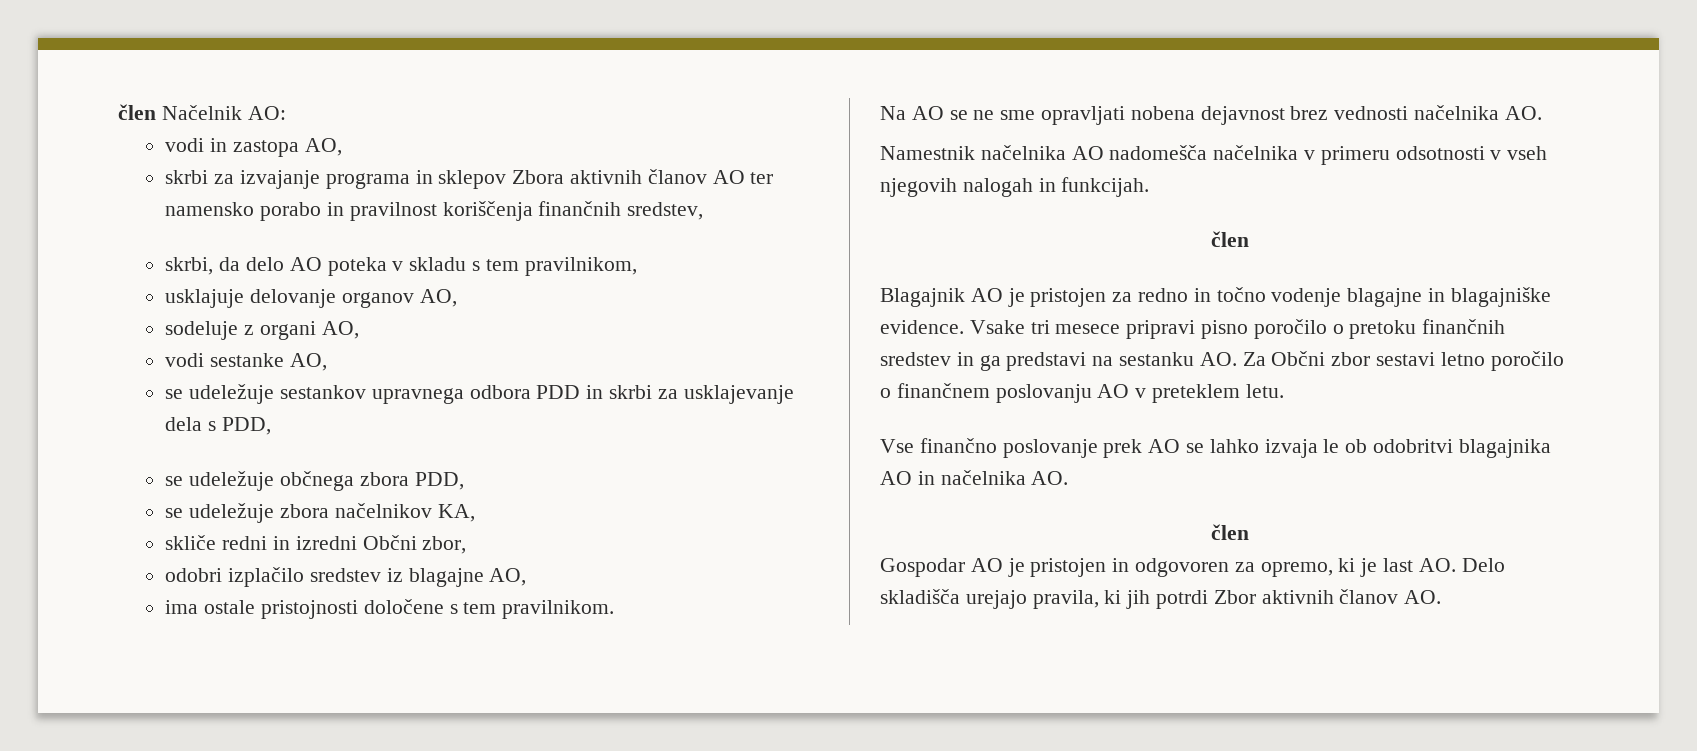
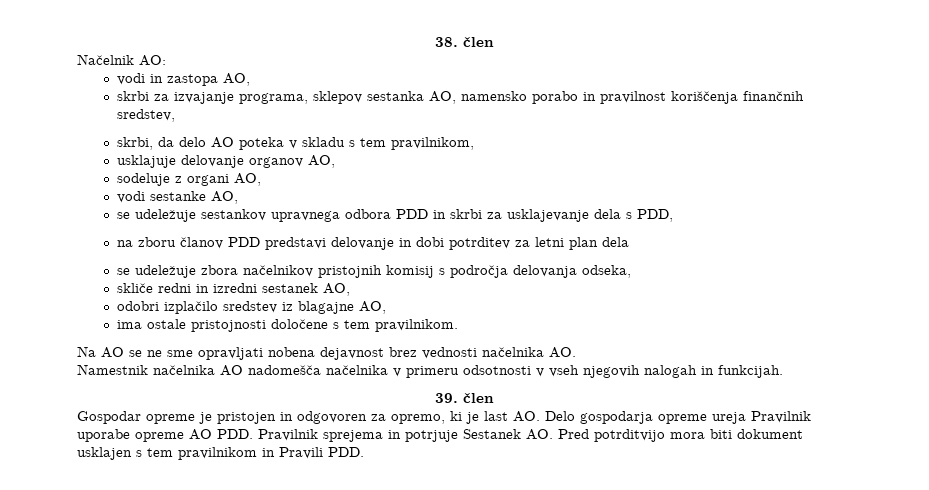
- člen Načelnik AO:
+ 38. člen
+ Načelnik AO:
- skrbi za izvajanje programa in sklepov Zbora aktivnih članov AO ter namensko porabo in pravilnost koriščenja finančnih sredstev,
+ skrbi za izvajanje programa, sklepov sestanka AO, namensko porabo in pravilnost koriščenja finančnih sredstev,
- se udeležuje občnega zbora PDD,
- se udeležuje zbora načelnikov KA,
+ na zboru članov PDD predstavi delovanje in dobi potrditev za letni plan dela
+ se udeležuje zbora načelnikov pristojnih komisij s področja delovanja odseka,
- skliče redni in izredni Občni zbor,
+ skliče redni in izredni sestanek AO,
  Namestnik načelnika AO nadomešča načelnika v primeru odsotnosti v vseh njegovih nalogah in funkcijah.
- člen
- Blagajnik AO je pristojen za redno in točno vodenje blagajne in blagajniške evidence. Vsake tri mesece pripravi pisno poročilo o pretoku finančnih sredstev in ga predstavi na sestanku AO. Za Občni zbor sestavi letno poročilo o finančnem poslovanju AO v preteklem letu.
- Vse finančno poslovanje prek AO se lahko izvaja le ob odobritvi blagajnika AO in načelnika AO.
- člen
+ 39. člen
- Gospodar AO je pristojen in odgovoren za opremo, ki je last AO. Delo skladišča urejajo pravila, ki jih potrdi Zbor aktivnih članov AO.
+ Gospodar opreme je pristojen in odgovoren za opremo, ki je last AO. Delo gospodarja opreme ureja Pravilnik uporabe opreme AO PDD. Pravilnik sprejema in potrjuje Sestanek AO. Pred potrditvijo mora biti dokument usklajen s tem pravilnikom in Pravili PDD.

